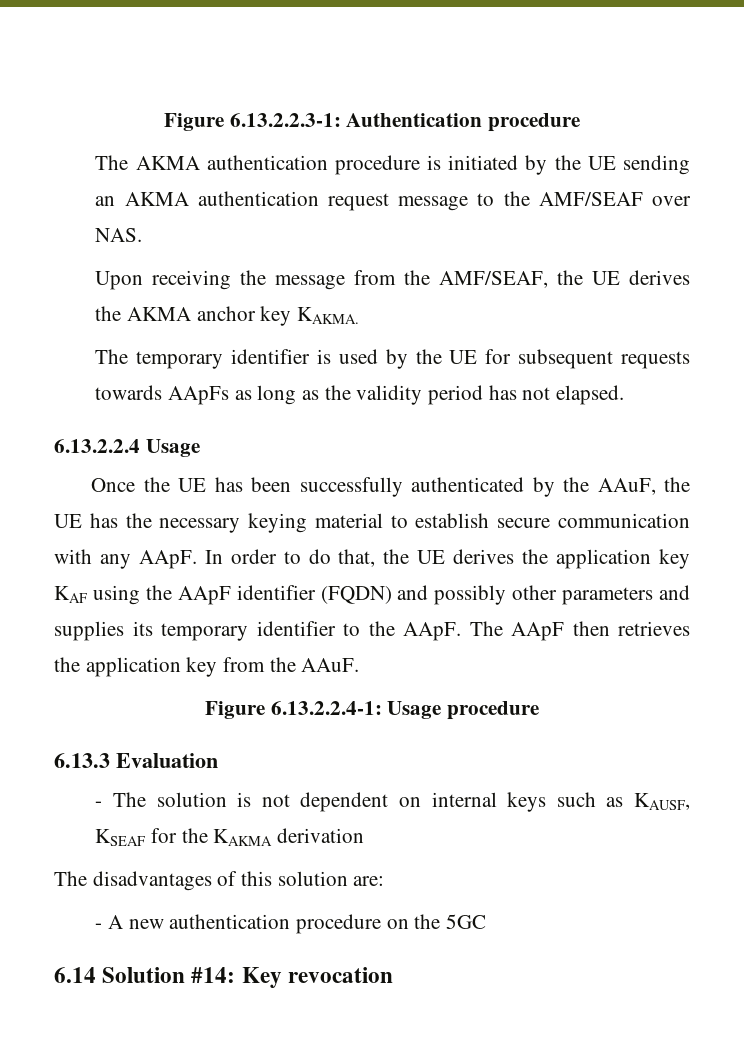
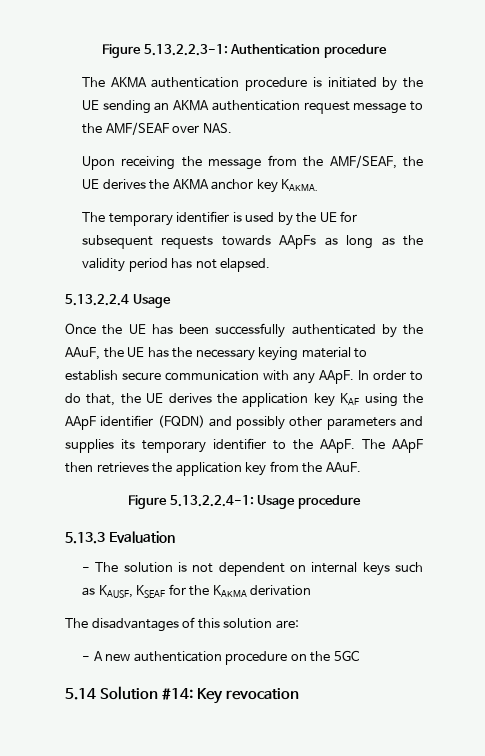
- Figure 6.13.2.2.3-1: Authentication procedure
+ Figure 5.13.2.2.3-1: Authentication procedure
- 6.13.2.2.4 Usage
+ 5.13.2.2.4 Usage
- Figure 6.13.2.2.4-1: Usage procedure
+ Figure 5.13.2.2.4-1: Usage procedure
- 6.13.3 Evaluation
+ 5.13.3 Evaluation
- 6.14 Solution #14: Key revocation
+ 5.14 Solution #14: Key revocation

